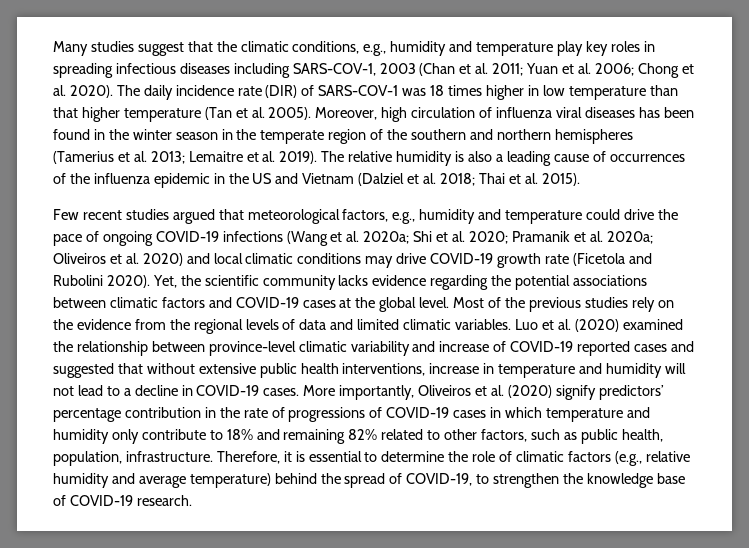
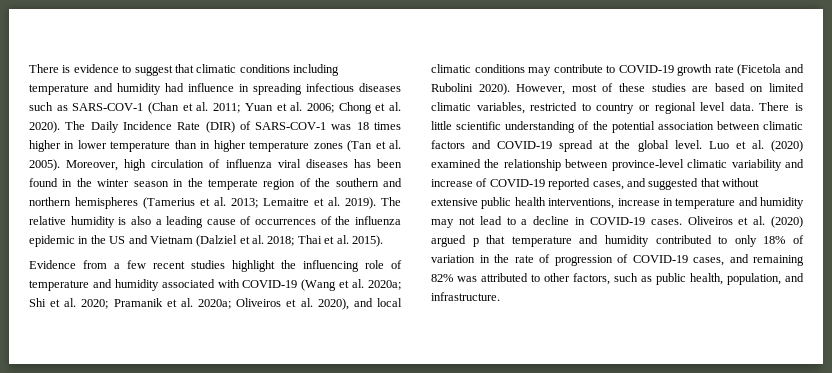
- Many studies suggest that the climatic conditions, e.g., humidity and temperature play key roles in spreading infectious diseases including SARS-COV-1, 2003 (Chan et al. 2011; Yuan et al. 2006; Chong et al. 2020).
+ There is evidence to suggest that climatic conditions including temperature and humidity had influence in spreading infectious diseases such as SARS-COV-1 (Chan et al. 2011; Yuan et al. 2006; Chong et al. 2020).
- The daily incidence rate (DIR) of SARS-COV-1 was 18 times higher in low temperature than that higher temperature (Tan et al. 2005).
+ The Daily Incidence Rate (DIR) of SARS-COV-1 was 18 times higher in lower temperature than in higher temperature zones (Tan et al. 2005).
- Few recent studies argued that meteorological factors, e.g., humidity and temperature could drive the pace of ongoing COVID-19 infections (Wang et al. 2020a; Shi et al. 2020; Pramanik et al. 2020a; Oliveiros et al. 2020) and local climatic conditions may drive COVID-19 growth rate (Ficetola and Rubolini 2020).
+ Evidence from a few recent studies highlight the influencing role of temperature and humidity associated with COVID-19 (Wang et al. 2020a; Shi et al. 2020; Pramanik et al. 2020a; Oliveiros et al. 2020), and local climatic conditions may contribute to COVID-19 growth rate (Ficetola and Rubolini 2020).
- Yet, the scientific community lacks evidence regarding the potential associations between climatic factors and COVID-19 cases at the global level.
+ However, most of these studies are based on limited climatic variables, restricted to country or regional level data. There is little scientific understanding of the potential association between climatic factors and COVID-19 spread at the global level.
- Most of the previous studies rely on the evidence from the regional levels of data and limited climatic variables.
- Luo et al. (2020) examined the relationship between province-level climatic variability and increase of COVID-19 reported cases and suggested that without extensive public health interventions, increase in temperature and humidity will not lead to a decline in COVID-19 cases.
+ Luo et al. (2020) examined the relationship between province-level climatic variability and increase of COVID-19 reported cases, and suggested that without extensive public health interventions, increase in temperature and humidity may not lead to a decline in COVID-19 cases.
- More importantly, Oliveiros et al. (2020) signify predictors’ percentage contribution in the rate of progressions of COVID-19 cases in which temperature and humidity only contribute to 18% and remaining 82% related to other factors, such as public health, population, infrastructure. Therefore, it is essential to determine the role of climatic factors (e.g., relative humidity and average temperature) behind the spread of COVID-19, to strengthen the knowledge base of COVID-19 research.
+ Oliveiros et al. (2020) argued p that temperature and humidity contributed to only 18% of variation in the rate of progression of COVID-19 cases, and remaining 82% was attributed to other factors, such as public health, population, and infrastructure.

